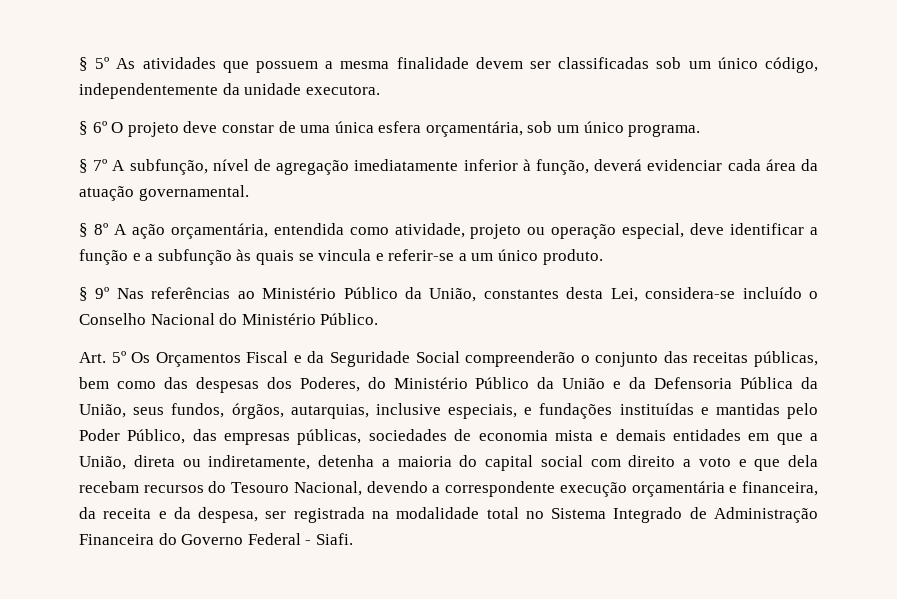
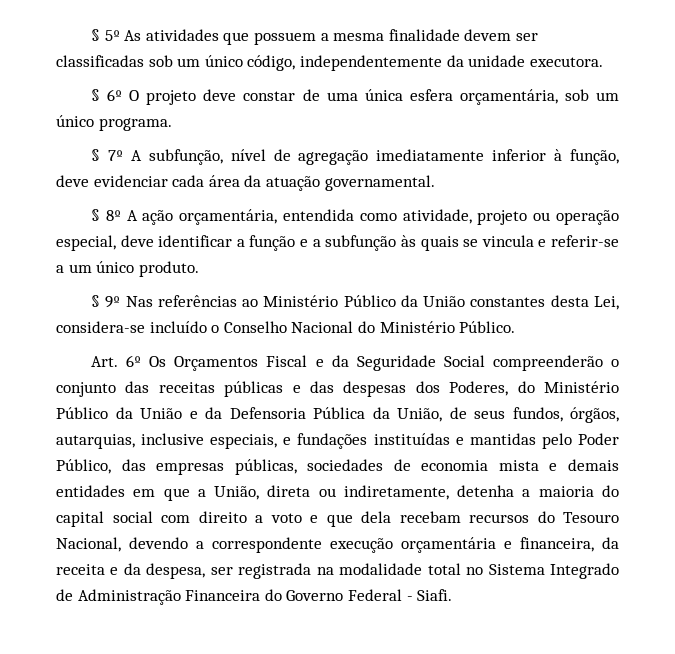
- § 7º A subfunção, nível de agregação imediatamente inferior à função, deverá evidenciar cada área da atuação governamental.
+ § 7º A subfunção, nível de agregação imediatamente inferior à função, deve evidenciar cada área da atuação governamental.
- § 9º Nas referências ao Ministério Público da União, constantes desta Lei, considera-se incluído o Conselho Nacional do Ministério Público.
+ § 9º Nas referências ao Ministério Público da União constantes desta Lei, considera-se incluído o Conselho Nacional do Ministério Público.
- Art. 5º Os Orçamentos Fiscal e da Seguridade Social compreenderão o conjunto das receitas públicas, bem como das despesas dos Poderes, do Ministério Público da União e da Defensoria Pública da União, seus fundos, órgãos, autarquias, inclusive especiais, e fundações instituídas e mantidas pelo Poder Público, das empresas públicas, sociedades de economia mista e demais entidades em que a União, direta ou indiretamente, detenha a maioria do capital social com direito a voto e que dela recebam recursos do Tesouro Nacional, devendo a correspondente execução orçamentária e financeira, da receita e da despesa, ser registrada na modalidade total no Sistema Integrado de Administração Financeira do Governo Federal - Siafi.
+ Art. 6º Os Orçamentos Fiscal e da Seguridade Social compreenderão o conjunto das receitas públicas e das despesas dos Poderes, do Ministério Público da União e da Defensoria Pública da União, de seus fundos, órgãos, autarquias, inclusive especiais, e fundações instituídas e mantidas pelo Poder Público, das empresas públicas, sociedades de economia mista e demais entidades em que a União, direta ou indiretamente, detenha a maioria do capital social com direito a voto e que dela recebam recursos do Tesouro Nacional, devendo a correspondente execução orçamentária e financeira, da receita e da despesa, ser registrada na modalidade total no Sistema Integrado de Administração Financeira do Governo Federal - Siafi.

